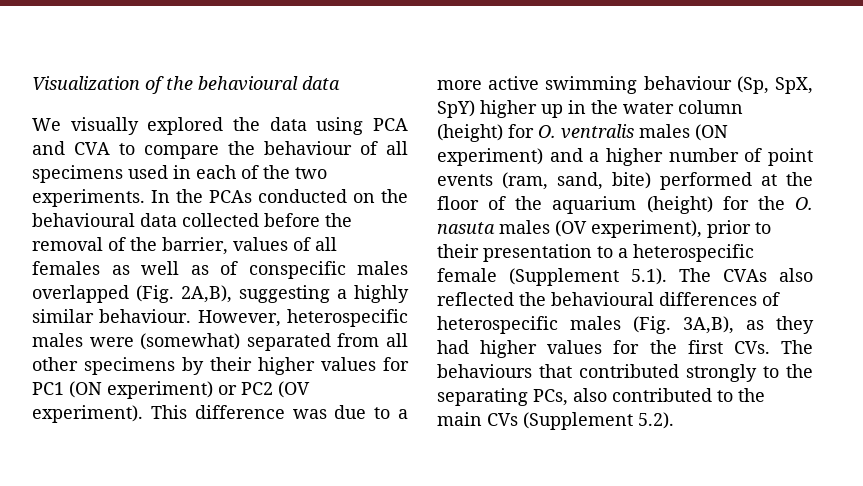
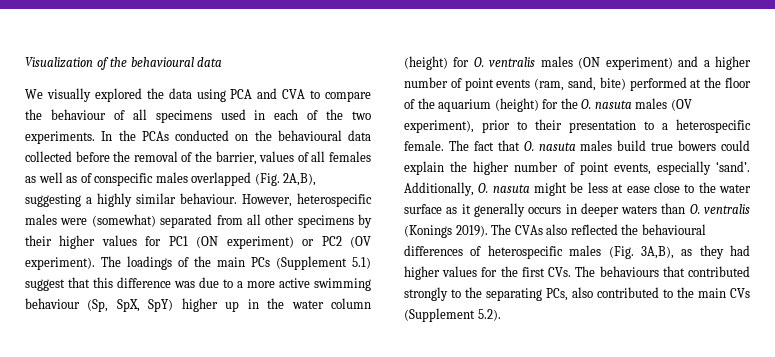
- This difference was due to a more active swimming behaviour (Sp, SpX, SpY) higher up in the water column (height) for O. ventralis males (ON experiment) and a higher number of point events (ram, sand, bite) performed at the floor of the aquarium (height) for the O. nasuta males (OV experiment), prior to their presentation to a heterospecific female (Supplement 5.1). The CVAs also reflected the behavioural differences of heterospecific males (Fig. 3A,B), as they had higher values for the first CVs. The behaviours that contributed strongly to the separating PCs, also contributed to the main CVs (Supplement 5.2).
+ The loadings of the main PCs (Supplement 5.1) suggest that this difference was due to a more active swimming behaviour (Sp, SpX, SpY) higher up in the water column (height) for O. ventralis males (ON experiment) and a higher number of point events (ram, sand, bite) performed at the floor of the aquarium (height) for the O. nasuta males (OV experiment), prior to their presentation to a heterospecific female. The fact that O. nasuta males build true bowers could explain the higher number of point events, especially ‘sand’. Additionally, O. nasuta might be less at ease close to the water surface as it generally occurs in deeper waters than O. ventralis (Konings 2019). The CVAs also reflected the behavioural differences of heterospecific males (Fig. 3A,B), as they had higher values for the first CVs. The behaviours that contributed strongly to the separating PCs, also contributed to the main CVs (Supplement 5.2).

